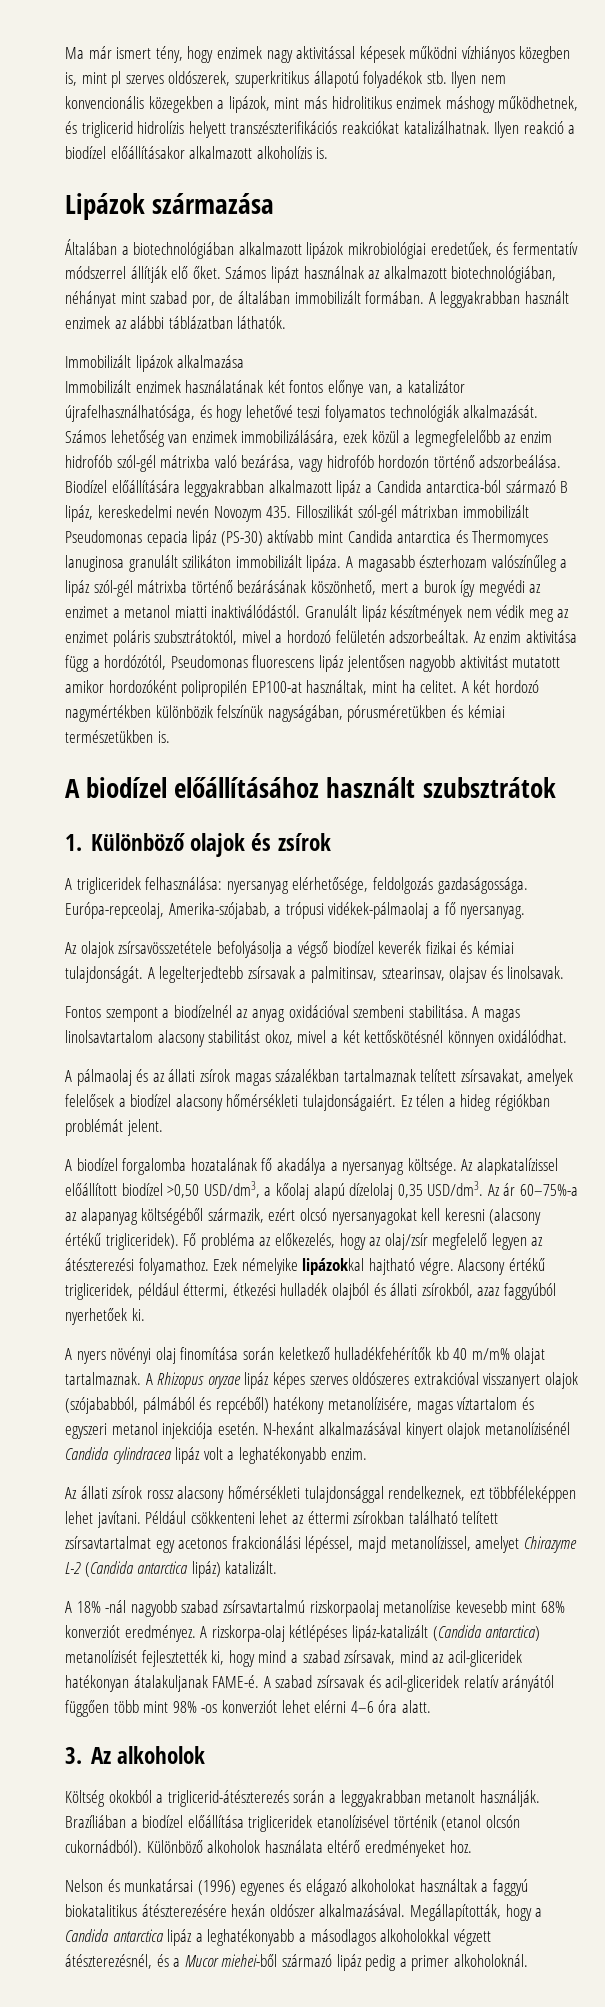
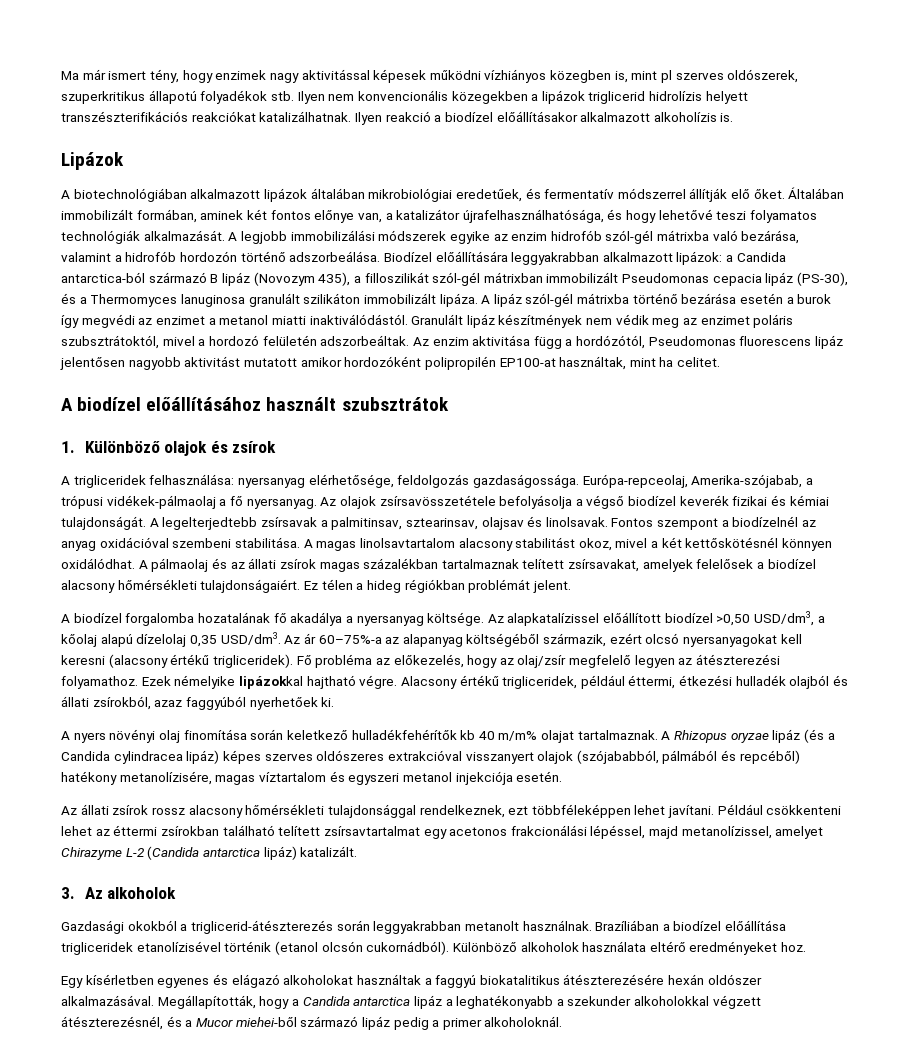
- Ilyen nem konvencionális közegekben a lipázok, mint más hidrolitikus enzimek máshogy működhetnek, és triglicerid hidrolízis helyett transzészterifikációs reakciókat katalizálhatnak.
+ Ilyen nem konvencionális közegekben a lipázok triglicerid hidrolízis helyett transzészterifikációs reakciókat katalizálhatnak.
- Lipázok származása
- Általában a biotechnológiában alkalmazott lipázok mikrobiológiai eredetűek, és fermentatív módszerrel állítják elő őket.
+ Lipázok
+ A biotechnológiában alkalmazott lipázok általában mikrobiológiai eredetűek, és fermentatív módszerrel állítják elő őket.
- Számos lipázt használnak az alkalmazott biotechnológiában, néhányat mint szabad por, de általában immobilizált formában. A leggyakrabban használt enzimek az alábbi táblázatban láthatók.
- Immobilizált lipázok alkalmazása
- Immobilizált enzimek használatának két fontos előnye van, a katalizátor újrafelhasználhatósága, és hogy lehetővé teszi folyamatos technológiák alkalmazását.
+ Általában immobilizált formában, aminek két fontos előnye van, a katalizátor újrafelhasználhatósága, és hogy lehetővé teszi folyamatos technológiák alkalmazását.
- Számos lehetőség van enzimek immobilizálására, ezek közül a legmegfelelőbb az enzim hidrofób szól-gél mátrixba való bezárása, vagy hidrofób hordozón történő adszorbeálása.
+ A legjobb immobilizálási módszerek egyike az enzim hidrofób szól-gél mátrixba való bezárása, valamint a hidrofób hordozón történő adszorbeálása.
- Biodízel előállítására leggyakrabban alkalmazott lipáz a Candida antarctica-ból származó B lipáz, kereskedelmi nevén Novozym 435. Filloszilikát szól-gél mátrixban immobilizált Pseudomonas cepacia lipáz (PS-30) aktívabb mint Candida antarctica és Thermomyces lanuginosa granulált szilikáton immobilizált lipáza.
+ Biodízel előállítására leggyakrabban alkalmazott lipázok: a Candida antarctica-ból származó B lipáz (Novozym 435), a filloszilikát szól-gél mátrixban immobilizált Pseudomonas cepacia lipáz (PS-30), és a Thermomyces lanuginosa granulált szilikáton immobilizált lipáza.
- A magasabb észterhozam valószínűleg a lipáz szól-gél mátrixba történő bezárásának köszönhető, mert a burok így megvédi az enzimet a metanol miatti inaktiválódástól.
+ A lipáz szól-gél mátrixba történő bezárása esetén a burok így megvédi az enzimet a metanol miatti inaktiválódástól.
- A két hordozó nagymértékben különbözik felszínük nagyságában, pórusméretükben és kémiai természetükben is.
- Európa-repceolaj, Amerika-szójabab, a trópusi vidékek-pálmaolaj a fő nyersanyag.
- Az olajok zsírsavösszetétele befolyásolja a végső biodízel keverék fizikai és kémiai tulajdonságát.
+ Európa-repceolaj, Amerika-szójabab, a trópusi vidékek-pálmaolaj a fő nyersanyag. Az olajok zsírsavösszetétele befolyásolja a végső biodízel keverék fizikai és kémiai tulajdonságát.
- A legelterjedtebb zsírsavak a palmitinsav, sztearinsav, olajsav és linolsavak.
- Fontos szempont a biodízelnél az anyag oxidációval szembeni stabilitása.
+ A legelterjedtebb zsírsavak a palmitinsav, sztearinsav, olajsav és linolsavak. Fontos szempont a biodízelnél az anyag oxidációval szembeni stabilitása.
- A magas linolsavtartalom alacsony stabilitást okoz, mivel a két kettőskötésnél könnyen oxidálódhat.
- A pálmaolaj és az állati zsírok magas százalékban tartalmaznak telített zsírsavakat, amelyek felelősek a biodízel alacsony hőmérsékleti tulajdonságaiért.
+ A magas linolsavtartalom alacsony stabilitást okoz, mivel a két kettőskötésnél könnyen oxidálódhat. A pálmaolaj és az állati zsírok magas százalékban tartalmaznak telített zsírsavakat, amelyek felelősek a biodízel alacsony hőmérsékleti tulajdonságaiért.
- A Rhizopus oryzae lipáz képes szerves oldószeres extrakcióval visszanyert olajok (szójababból, pálmából és repcéből) hatékony metanolízisére, magas víztartalom és egyszeri metanol injekciója esetén. N-hexánt alkalmazásával kinyert olajok metanolízisénél Candida cylindracea lipáz volt a leghatékonyabb enzim.
+ A Rhizopus oryzae lipáz (és a Candida cylindracea lipáz) képes szerves oldószeres extrakcióval visszanyert olajok (szójababból, pálmából és repcéből) hatékony metanolízisére, magas víztartalom és egyszeri metanol injekciója esetén.
- A 18% -nál nagyobb szabad zsírsavtartalmú rizskorpaolaj metanolízise kevesebb mint 68% konverziót eredményez. A rizskorpa-olaj kétlépéses lipáz-katalizált (Candida antarctica) metanolízisét fejlesztették ki, hogy mind a szabad zsírsavak, mind az acil-gliceridek hatékonyan átalakuljanak FAME-é. A szabad zsírsavak és acil-gliceridek relatív arányától függően több mint 98% -os konverziót lehet elérni 4–6 óra alatt.
- Költség okokból a triglicerid-átészterezés során a leggyakrabban metanolt használják.
+ Gazdasági okokból a triglicerid-átészterezés során leggyakrabban metanolt használnak.
- Nelson és munkatársai (1996) egyenes és elágazó alkoholokat használtak a faggyú biokatalitikus átészterezésére hexán oldószer alkalmazásával.
+ Egy kísérletben egyenes és elágazó alkoholokat használtak a faggyú biokatalitikus átészterezésére hexán oldószer alkalmazásával.
- Megállapították, hogy a Candida antarctica lipáz a leghatékonyabb a másodlagos alkoholokkal végzett átészterezésnél, és a Mucor miehei-ből származó lipáz pedig a primer alkoholoknál.
+ Megállapították, hogy a Candida antarctica lipáz a leghatékonyabb a szekunder alkoholokkal végzett átészterezésnél, és a Mucor miehei-ből származó lipáz pedig a primer alkoholoknál.

